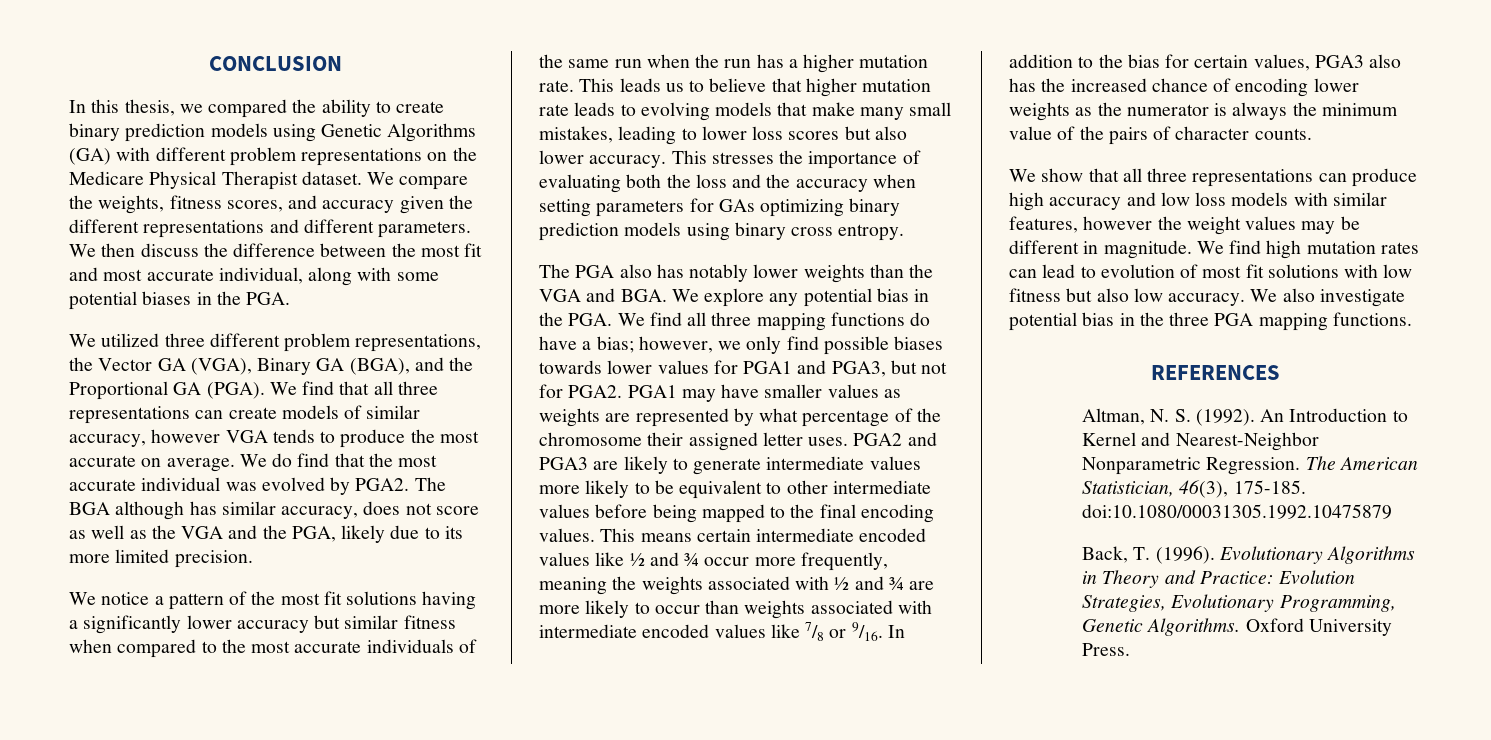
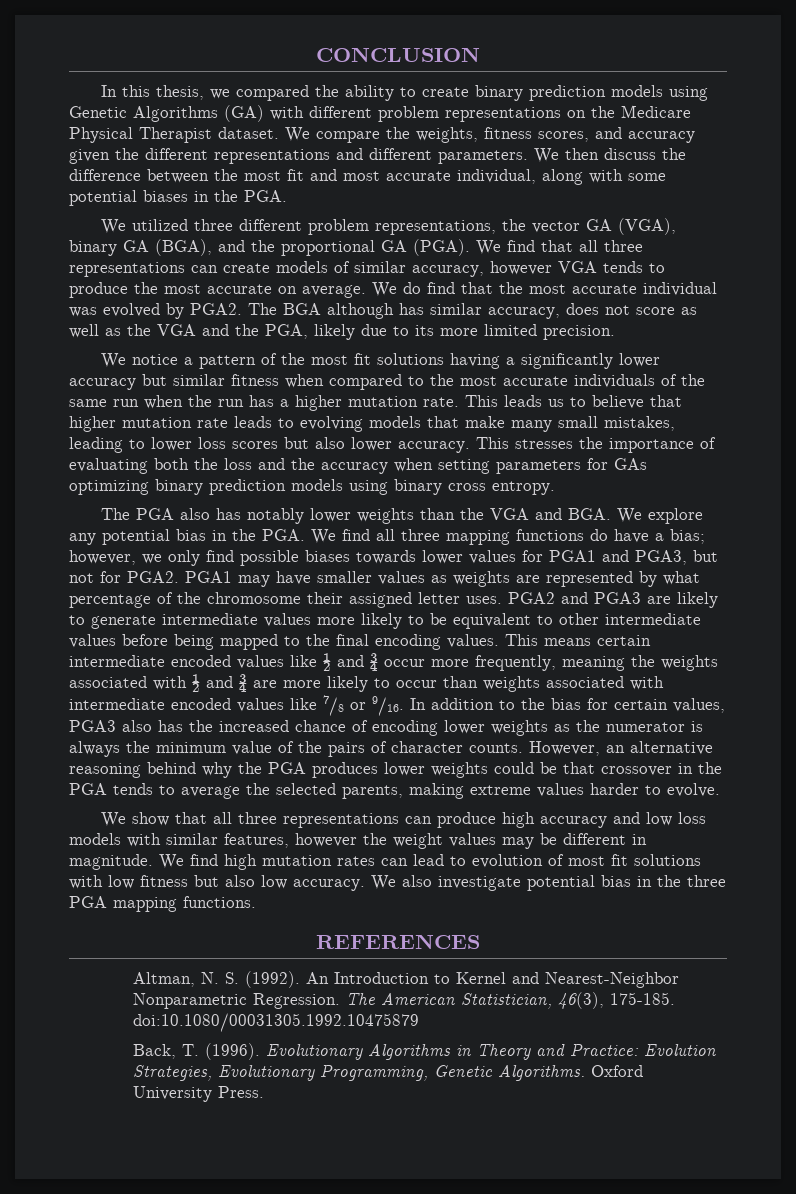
- We utilized three different problem representations, the Vector GA (VGA), Binary GA (BGA), and the Proportional GA (PGA).
+ We utilized three different problem representations, the vector GA (VGA), binary GA (BGA), and the proportional GA (PGA).
+ However, an alternative reasoning behind why the PGA produces lower weights could be that crossover in the PGA tends to average the selected parents, making extreme values harder to evolve.

